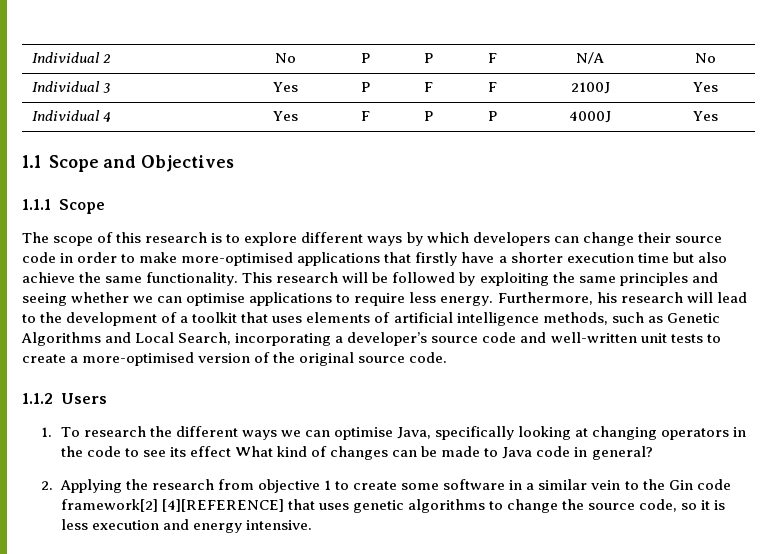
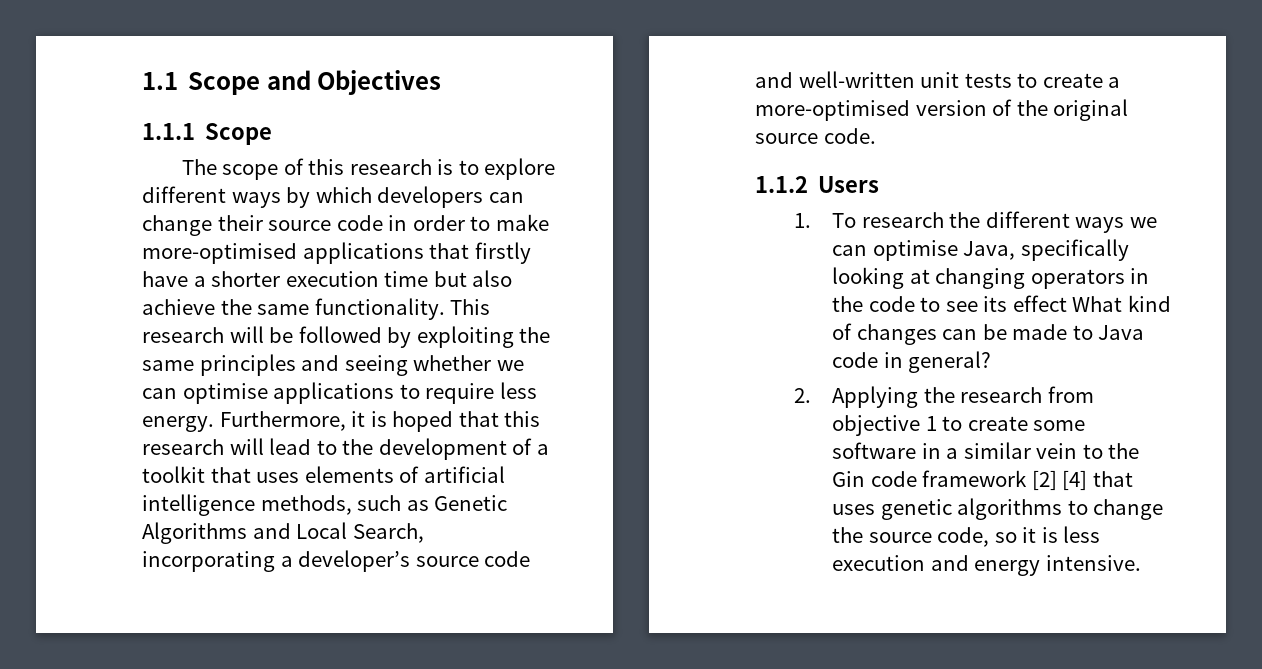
- Individual 2 | No | P | P | F | N/A | No
- Individual 3 | Yes | P | F | F | 2100J | Yes
- Individual 4 | Yes | F | P | P | 4000J | Yes
- Furthermore, his research will lead to the development of a toolkit that uses elements of artificial intelligence methods, such as Genetic Algorithms and Local Search, incorporating a developer’s source code and well-written unit tests to create a more-optimised version of the original source code.
+ Furthermore, it is hoped that this research will lead to the development of a toolkit that uses elements of artificial intelligence methods, such as Genetic Algorithms and Local Search, incorporating a developer’s source code and well-written unit tests to create a more-optimised version of the original source code.
- 2. Applying the research from objective 1 to create some software in a similar vein to the Gin code framework[2] [4][REFERENCE] that uses genetic algorithms to change the source code, so it is less execution and energy intensive.
+ 2. Applying the research from objective 1 to create some software in a similar vein to the Gin code framework [2] [4] that uses genetic algorithms to change the source code, so it is less execution and energy intensive.

